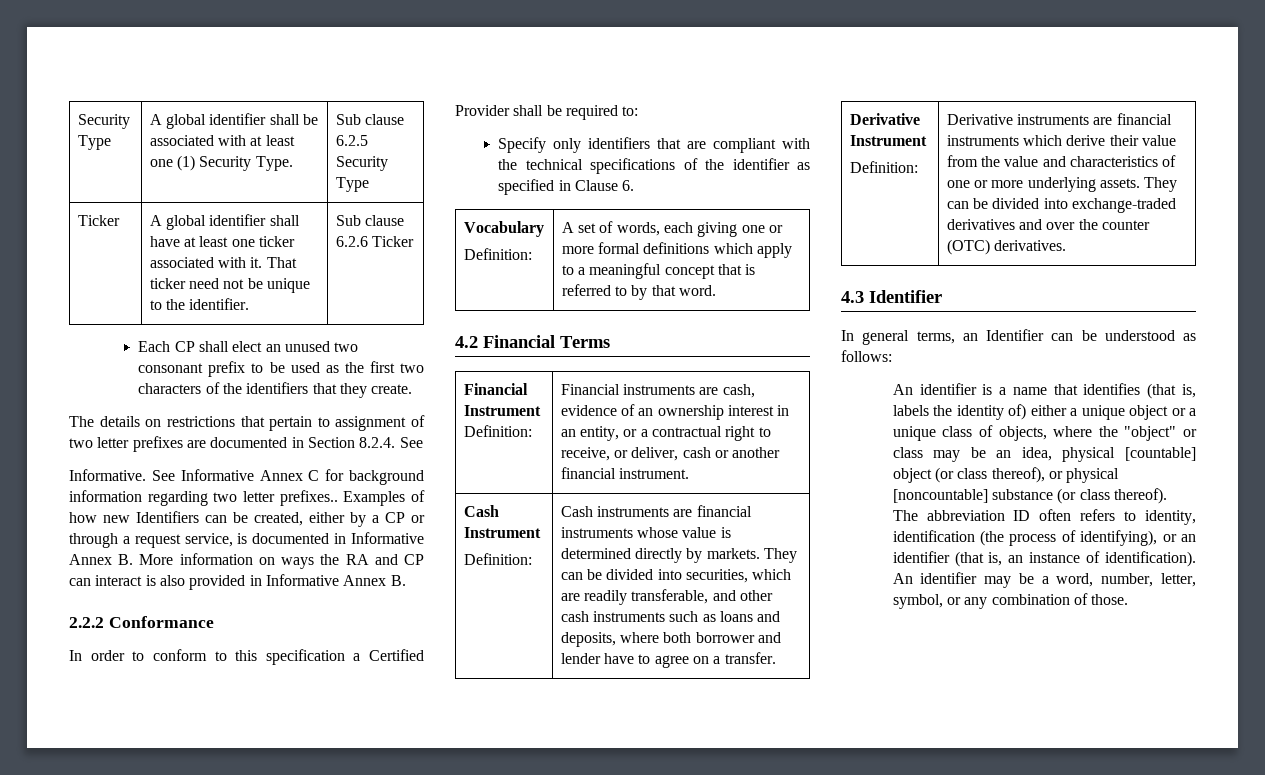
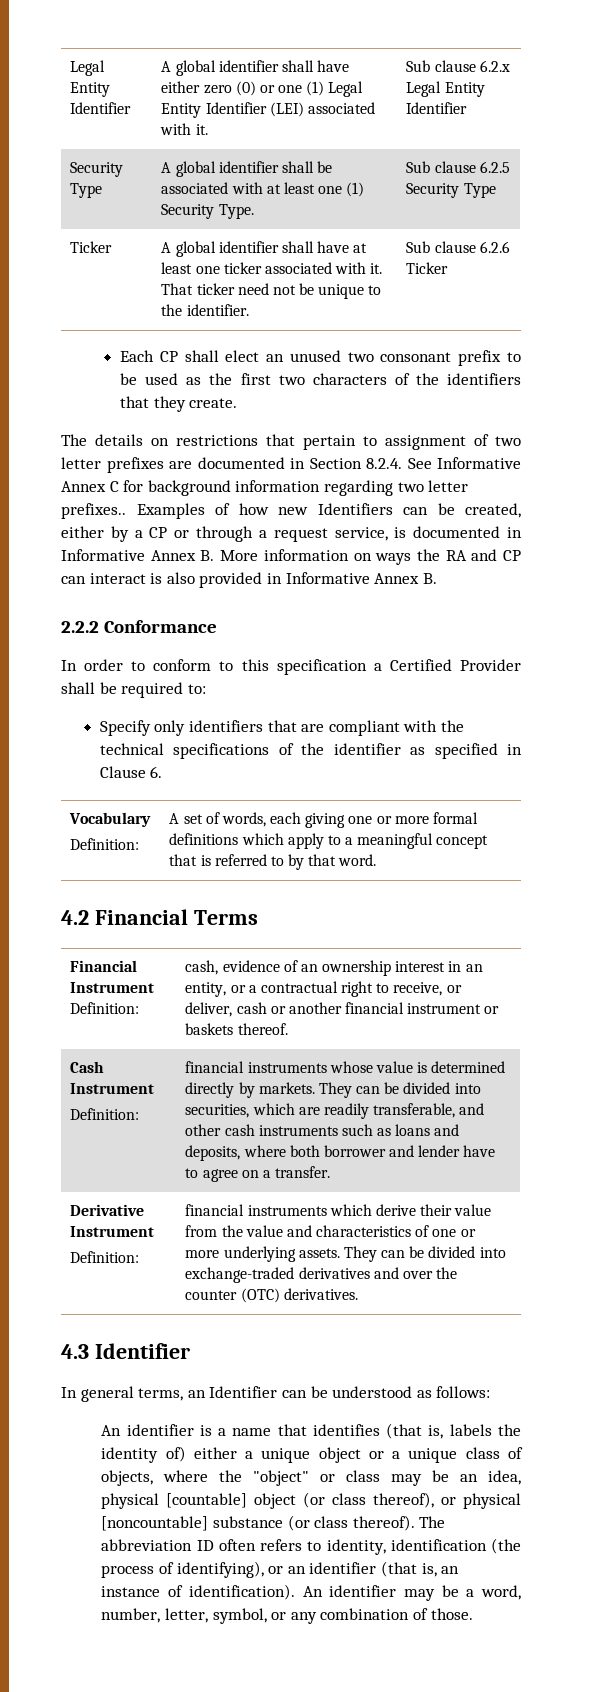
+ Legal Entity Identifier | A global identifier shall have either zero (0) or one (1) Legal Entity Identifier (LEI) associated with it. | Sub clause 6.2.x Legal Entity Identifier
- The details on restrictions that pertain to assignment of two letter prefixes are documented in Section 8.2.4. See
- Informative. See Informative Annex C for background information regarding two letter prefixes..
+ The details on restrictions that pertain to assignment of two letter prefixes are documented in Section 8.2.4. See Informative Annex C for background information regarding two letter prefixes..
- Financial Instrument Definition: | Financial instruments are cash, evidence of an ownership interest in an entity, or a contractual right to receive, or deliver, cash or another financial instrument.
+ Financial Instrument Definition: | cash, evidence of an ownership interest in an entity, or a contractual right to receive, or deliver, cash or another financial instrument or baskets thereof.
- Cash instruments are financial instruments whose value is determined directly by markets.
+ financial instruments whose value is determined directly by markets.
  Derivative Instrument
- Definition: | Derivative instruments are financial instruments which derive their value from the value and characteristics of one or more underlying assets. They can be divided into exchange-traded derivatives and over the counter (OTC) derivatives.
+ Definition: | financial instruments which derive their value from the value and characteristics of one or more underlying assets. They can be divided into exchange-traded derivatives and over the counter (OTC) derivatives.

